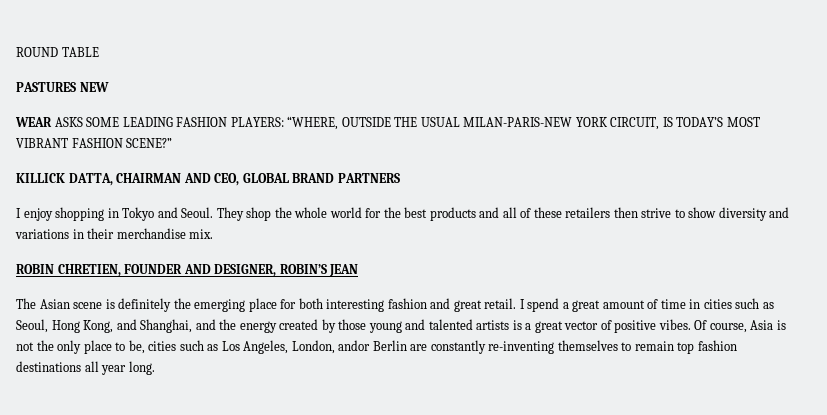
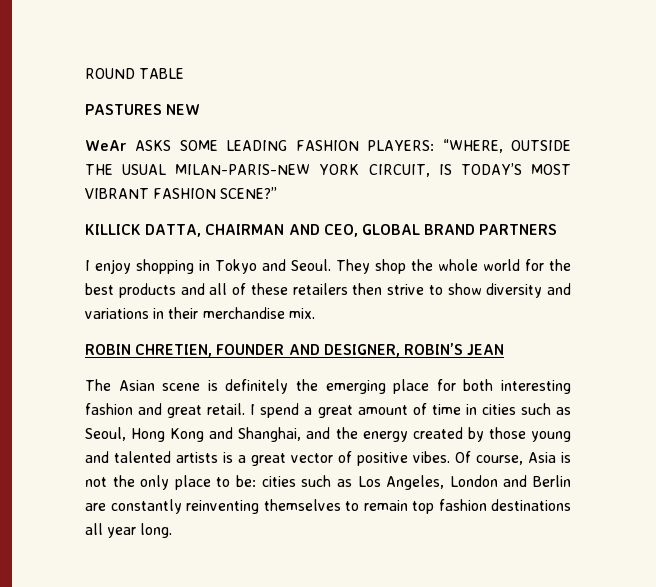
- WEAR ASKS SOME LEADING FASHION PLAYERS: “WHERE, OUTSIDE THE USUAL MILAN-PARIS-NEW YORK CIRCUIT, IS TODAY’S MOST VIBRANT FASHION SCENE?”
+ WeAr ASKS SOME LEADING FASHION PLAYERS: “WHERE, OUTSIDE THE USUAL MILAN-PARIS-NEW YORK CIRCUIT, IS TODAY’S MOST VIBRANT FASHION SCENE?”
- I spend a great amount of time in cities such as Seoul, Hong Kong, and Shanghai, and the energy created by those young and talented artists is a great vector of positive vibes.
+ I spend a great amount of time in cities such as Seoul, Hong Kong and Shanghai, and the energy created by those young and talented artists is a great vector of positive vibes.
- Of course, Asia is not the only place to be, cities such as Los Angeles, London, andor Berlin are constantly re-inventing themselves to remain top fashion destinations all year long.
+ Of course, Asia is not the only place to be: cities such as Los Angeles, London and Berlin are constantly reinventing themselves to remain top fashion destinations all year long.

